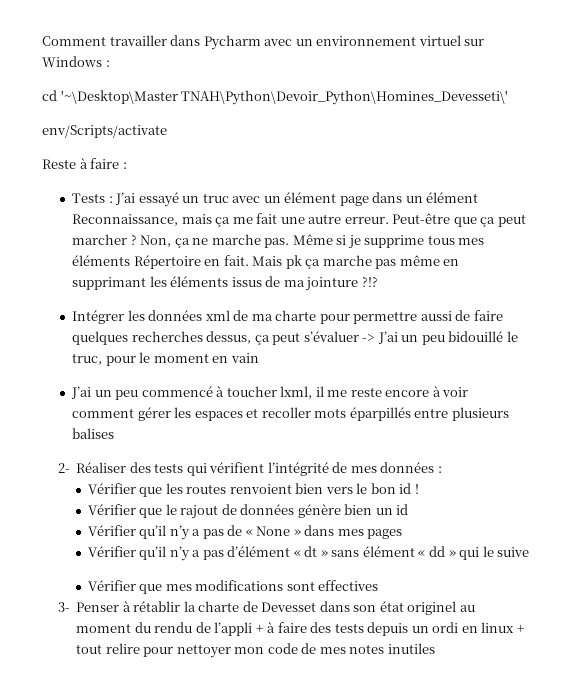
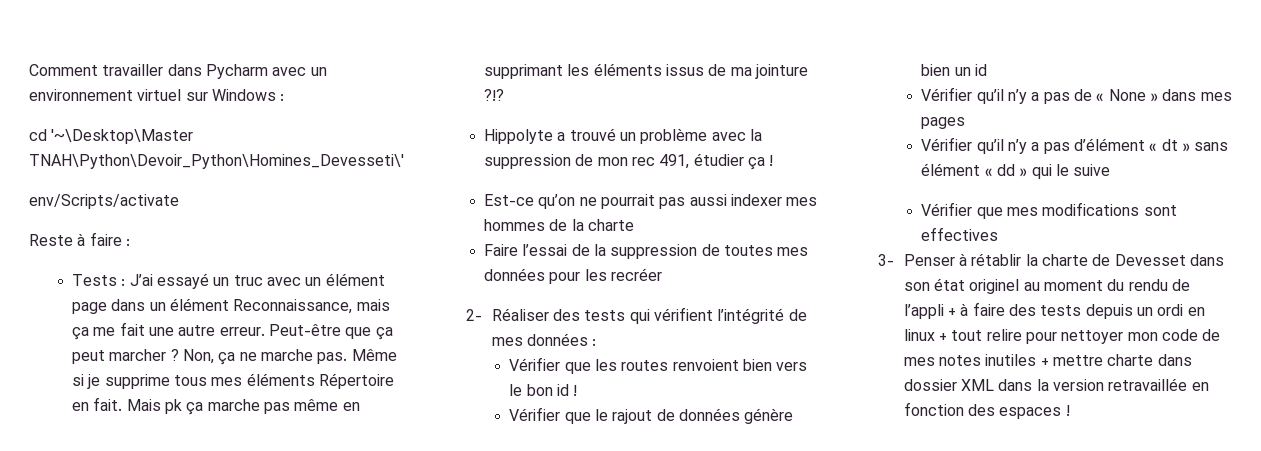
- Intégrer les données xml de ma charte pour permettre aussi de faire quelques recherches dessus, ça peut s’évaluer -> J’ai un peu bidouillé le truc, pour le moment en vain
- J’ai un peu commencé à toucher lxml, il me reste encore à voir comment gérer les espaces et recoller mots éparpillés entre plusieurs balises
+ Hippolyte a trouvé un problème avec la suppression de mon rec 491, étudier ça !
+ Est-ce qu’on ne pourrait pas aussi indexer mes hommes de la charte
+ Faire l’essai de la suppression de toutes mes données pour les recréer
- 3- Penser à rétablir la charte de Devesset dans son état originel au moment du rendu de l’appli + à faire des tests depuis un ordi en linux + tout relire pour nettoyer mon code de mes notes inutiles
+ 3- Penser à rétablir la charte de Devesset dans son état originel au moment du rendu de l’appli + à faire des tests depuis un ordi en linux + tout relire pour nettoyer mon code de mes notes inutiles + mettre charte dans dossier XML dans la version retravaillée en fonction des espaces !

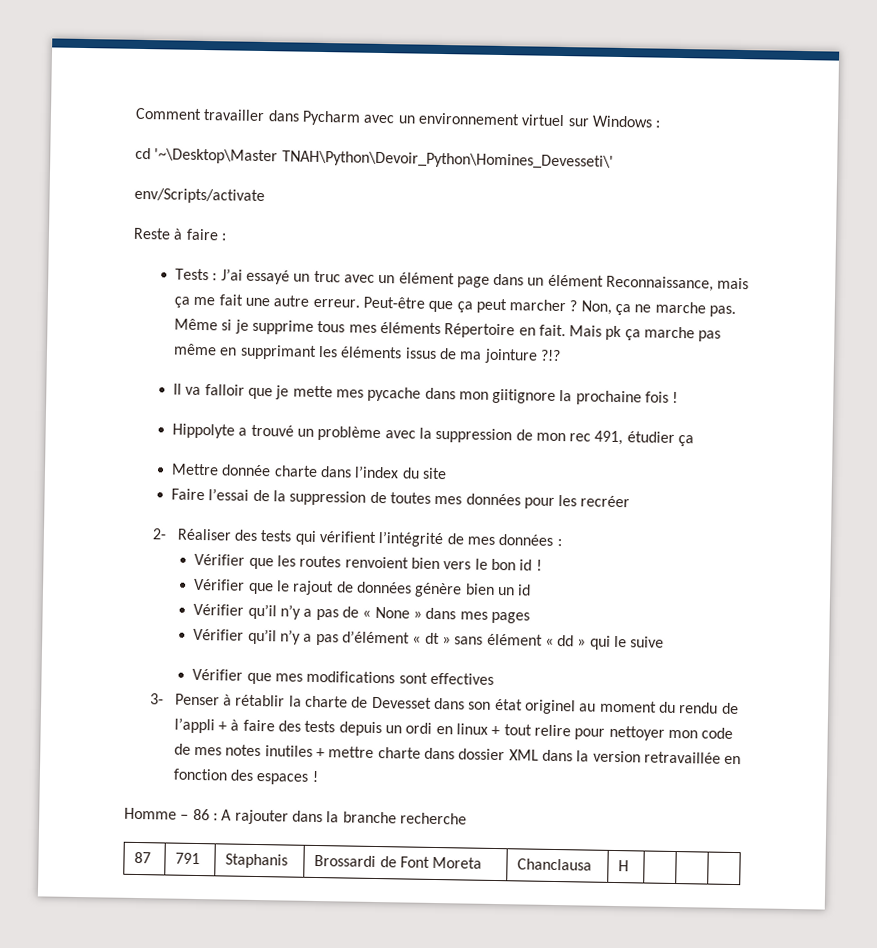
+ Il va falloir que je mette mes pycache dans mon giitignore la prochaine fois !
- Hippolyte a trouvé un problème avec la suppression de mon rec 491, étudier ça !
- Est-ce qu’on ne pourrait pas aussi indexer mes hommes de la charte
+ Hippolyte a trouvé un problème avec la suppression de mon rec 491, étudier ça
+ Mettre donnée charte dans l’index du site
+ Homme – 86 : A rajouter dans la branche recherche
+ 87 | 791 | Staphanis | Brossardi de Font Moreta | Chanclausa | H | | |

